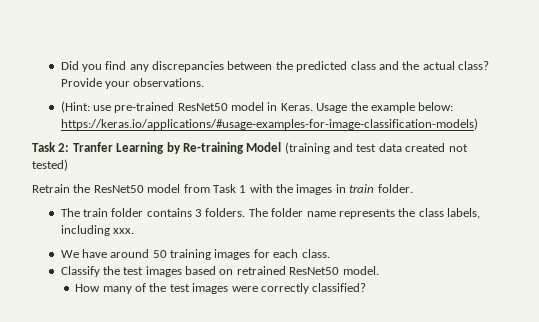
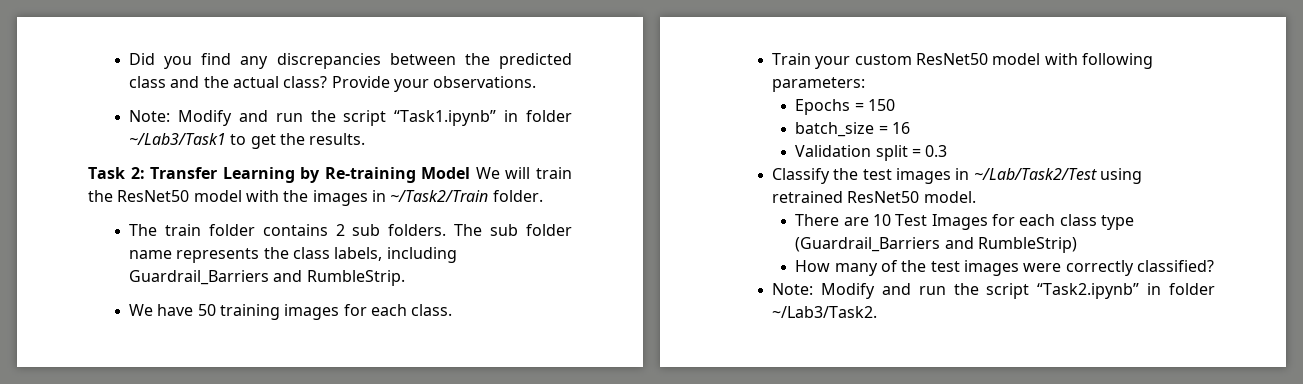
- (Hint: use pre-trained ResNet50 model in Keras. Usage the example below: https://keras.io/applications/#usage-examples-for-image-classification-models)
+ Note: Modify and run the script “Task1.ipynb” in folder ~/Lab3/Task1 to get the results.
- Task 2: Tranfer Learning by Re-training Model (training and test data created not tested)
- Retrain the ResNet50 model from Task 1 with the images in train folder.
+ Task 2: Transfer Learning by Re-training Model We will train the ResNet50 model with the images in ~/Task2/Train folder.
- The train folder contains 3 folders.
+ The train folder contains 2 sub folders.
- The folder name represents the class labels, including xxx.
+ The sub folder name represents the class labels, including Guardrail_Barriers and RumbleStrip.
- We have around 50 training images for each class.
+ We have 50 training images for each class.
+ Train your custom ResNet50 model with following parameters:
+ Epochs = 150
+ batch_size = 16
+ Validation split = 0.3
- Classify the test images based on retrained ResNet50 model.
+ Classify the test images in ~/Lab/Task2/Test using retrained ResNet50 model.
+ There are 10 Test Images for each class type (Guardrail_Barriers and RumbleStrip)
+ Note: Modify and run the script “Task2.ipynb” in folder ~/Lab3/Task2.

